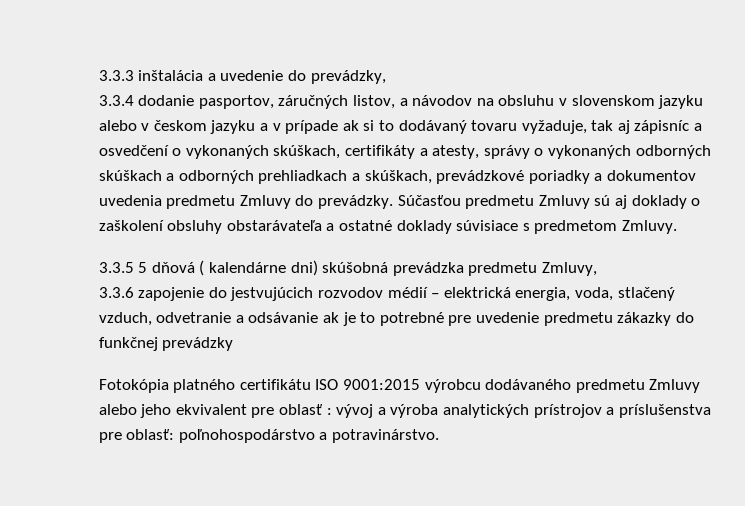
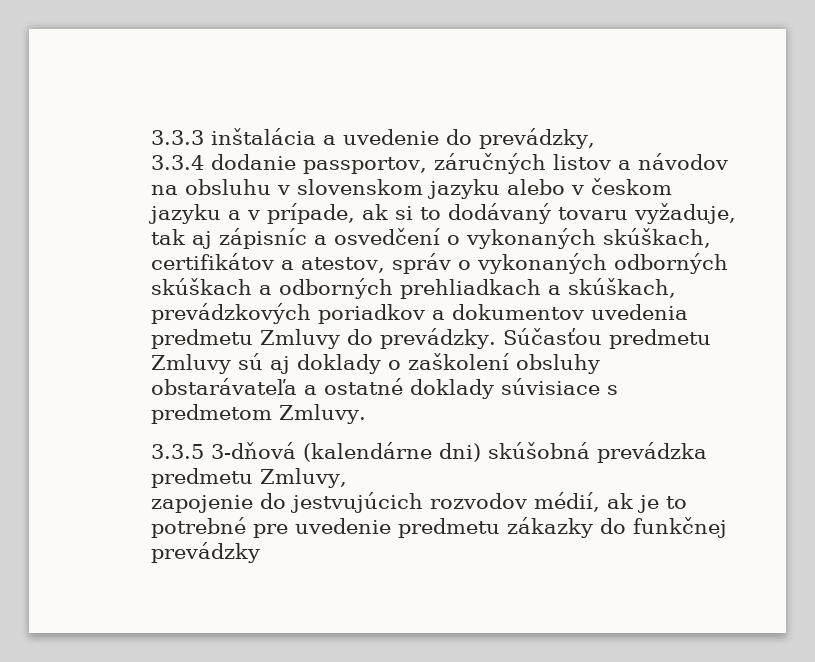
- 3.3.4 dodanie pasportov, záručných listov, a návodov na obsluhu v slovenskom jazyku alebo v českom jazyku a v prípade ak si to dodávaný tovaru vyžaduje, tak aj zápisníc a osvedčení o vykonaných skúškach, certifikáty a atesty, správy o vykonaných odborných skúškach a odborných prehliadkach a skúškach, prevádzkové poriadky a dokumentov uvedenia predmetu Zmluvy do prevádzky.
+ 3.3.4 dodanie passportov, záručných listov a návodov na obsluhu v slovenskom jazyku alebo v českom jazyku a v prípade, ak si to dodávaný tovaru vyžaduje, tak aj zápisníc a osvedčení o vykonaných skúškach, certifikátov a atestov, správ o vykonaných odborných skúškach a odborných prehliadkach a skúškach, prevádzkových poriadkov a dokumentov uvedenia predmetu Zmluvy do prevádzky.
- 3.3.5 5 dňová ( kalendárne dni) skúšobná prevádzka predmetu Zmluvy,
+ 3.3.5 3-dňová (kalendárne dni) skúšobná prevádzka predmetu Zmluvy,
- 3.3.6 zapojenie do jestvujúcich rozvodov médií – elektrická energia, voda, stlačený vzduch, odvetranie a odsávanie ak je to potrebné pre uvedenie predmetu zákazky do funkčnej prevádzky
+ zapojenie do jestvujúcich rozvodov médií, ak je to potrebné pre uvedenie predmetu zákazky do funkčnej prevádzky
- Fotokópia platného certifikátu ISO 9001:2015 výrobcu dodávaného predmetu Zmluvy alebo jeho ekvivalent pre oblasť : vývoj a výroba analytických prístrojov a príslušenstva pre oblasť: poľnohospodárstvo a potravinárstvo.

